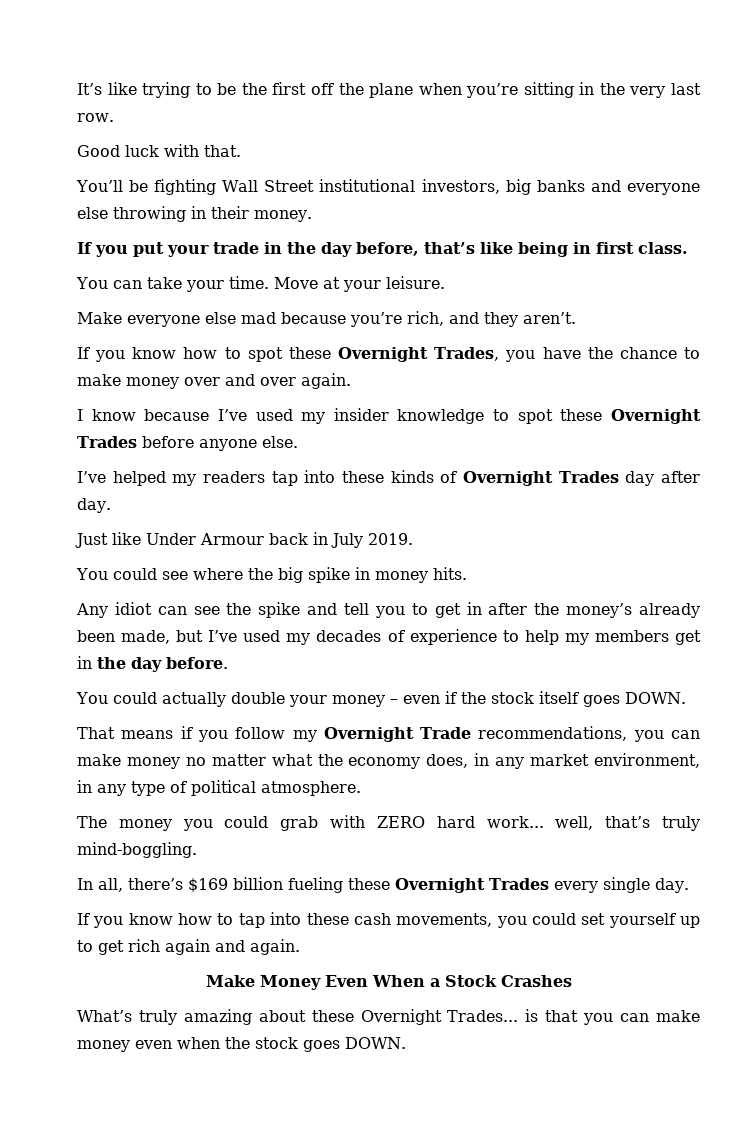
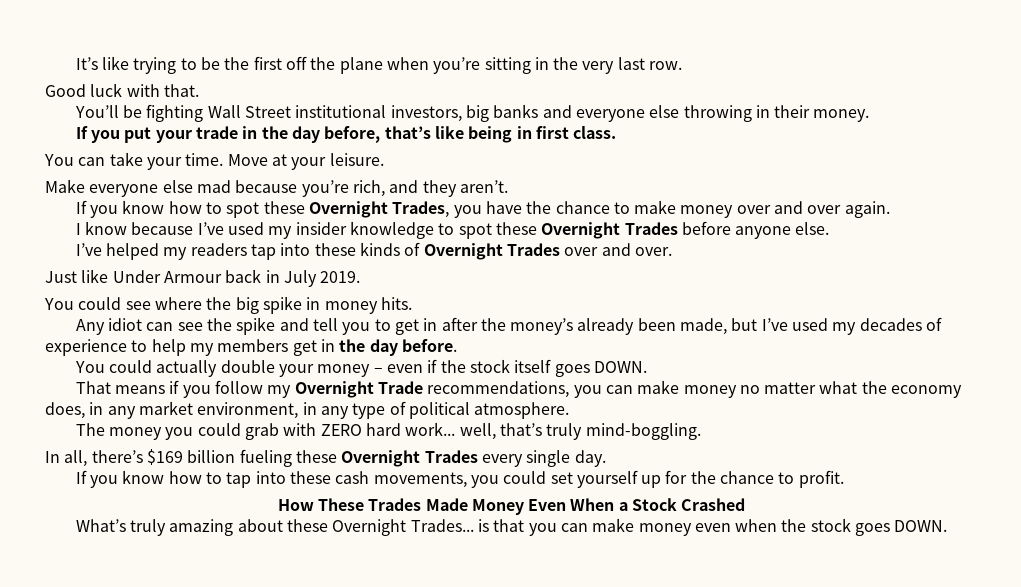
- I’ve helped my readers tap into these kinds of Overnight Trades day after day.
+ I’ve helped my readers tap into these kinds of Overnight Trades over and over.
- If you know how to tap into these cash movements, you could set yourself up to get rich again and again.
- Make Money Even When a Stock Crashes
+ If you know how to tap into these cash movements, you could set yourself up for the chance to profit.
+ How These Trades Made Money Even When a Stock Crashed

